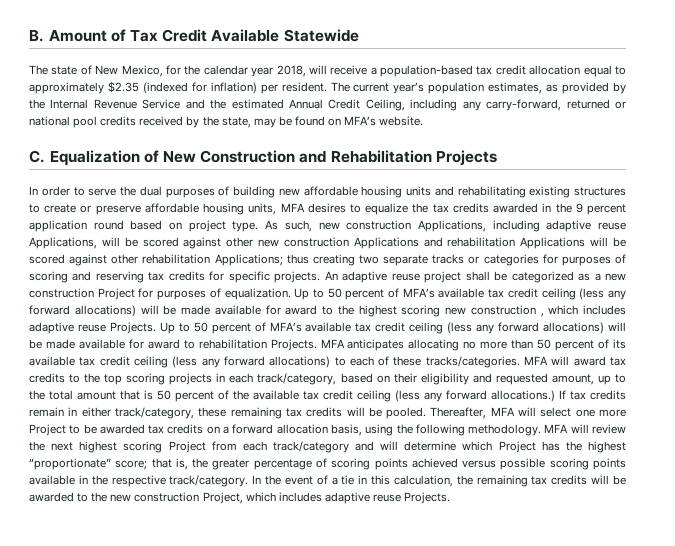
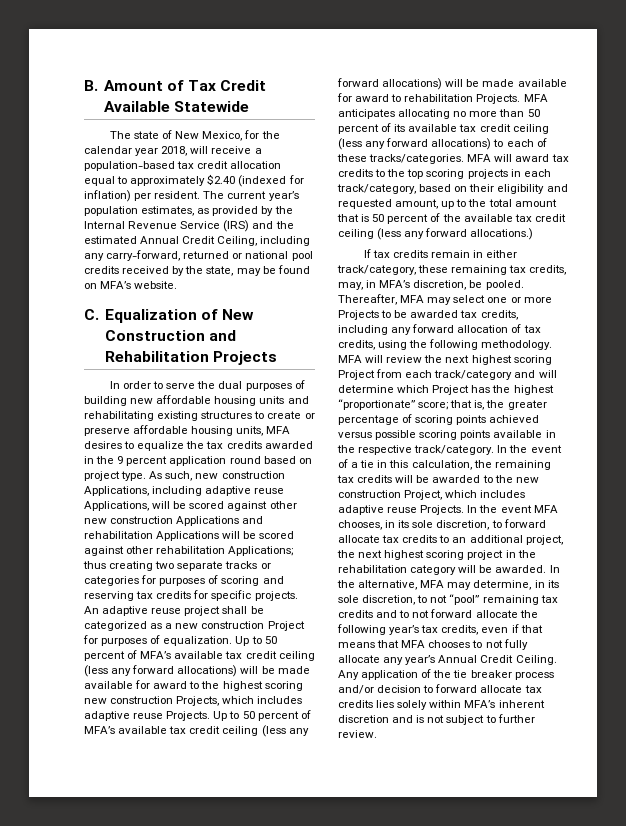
- The state of New Mexico, for the calendar year 2018, will receive a population-based tax credit allocation equal to approximately $2.35 (indexed for inflation) per resident.
+ The state of New Mexico, for the calendar year 2018, will receive a population-based tax credit allocation equal to approximately $2.40 (indexed for inflation) per resident.
- The current year’s population estimates, as provided by the Internal Revenue Service and the estimated Annual Credit Ceiling, including any carry-forward, returned or national pool credits received by the state, may be found on MFA’s website.
+ The current year’s population estimates, as provided by the Internal Revenue Service (IRS) and the estimated Annual Credit Ceiling, including any carry-forward, returned or national pool credits received by the state, may be found on MFA’s website.
- Up to 50 percent of MFA’s available tax credit ceiling (less any forward allocations) will be made available for award to the highest scoring new construction , which includes adaptive reuse Projects.
+ Up to 50 percent of MFA’s available tax credit ceiling (less any forward allocations) will be made available for award to the highest scoring new construction Projects, which includes adaptive reuse Projects.
- MFA will award tax credits to the top scoring projects in each track/category, based on their eligibility and requested amount, up to the total amount that is 50 percent of the available tax credit ceiling (less any forward allocations.) If tax credits remain in either track/category, these remaining tax credits will be pooled.
+ MFA will award tax credits to the top scoring projects in each track/category, based on their eligibility and requested amount, up to the total amount that is 50 percent of the available tax credit ceiling (less any forward allocations.)
+ If tax credits remain in either track/category, these remaining tax credits, may, in MFA’s discretion, be pooled.
- Thereafter, MFA will select one more Project to be awarded tax credits on a forward allocation basis, using the following methodology.
+ Thereafter, MFA may select one or more Projects to be awarded tax credits, including any forward allocation of tax credits, using the following methodology.
+ In the event MFA chooses, in its sole discretion, to forward allocate tax credits to an additional project, the next highest scoring project in the rehabilitation category will be awarded. In the alternative, MFA may determine, in its sole discretion, to not “pool” remaining tax credits and to not forward allocate the following year’s tax credits, even if that means that MFA chooses to not fully allocate any year’s Annual Credit Ceiling. Any application of the tie breaker process and/or decision to forward allocate tax credits lies solely within MFA’s inherent discretion and is not subject to further review.

